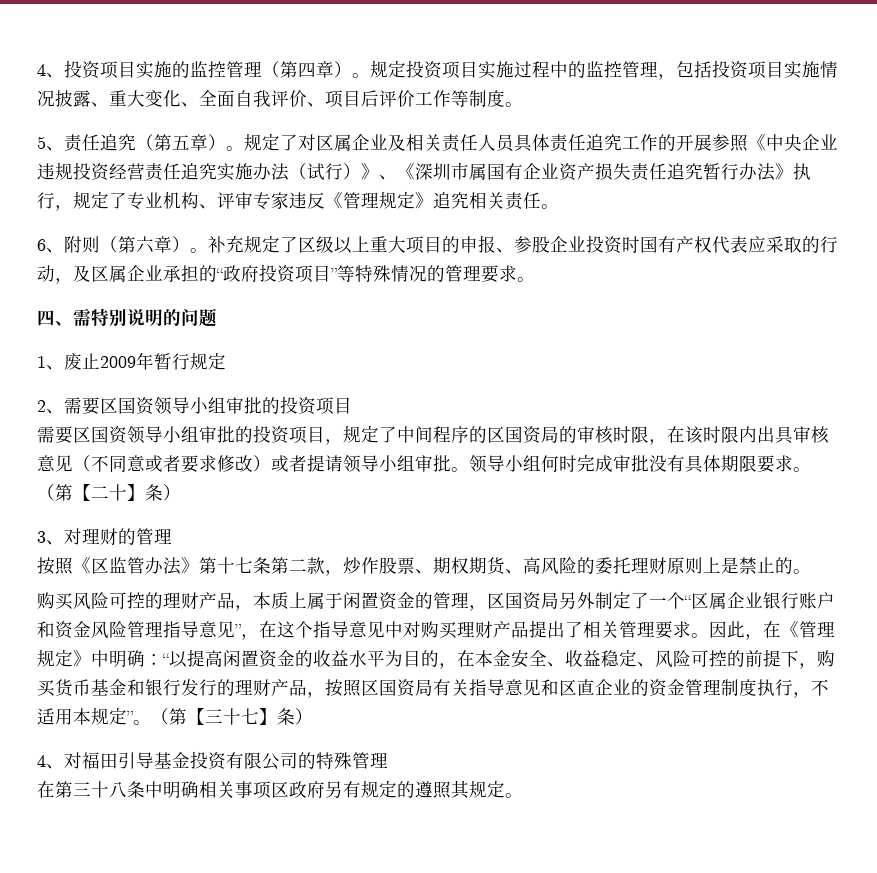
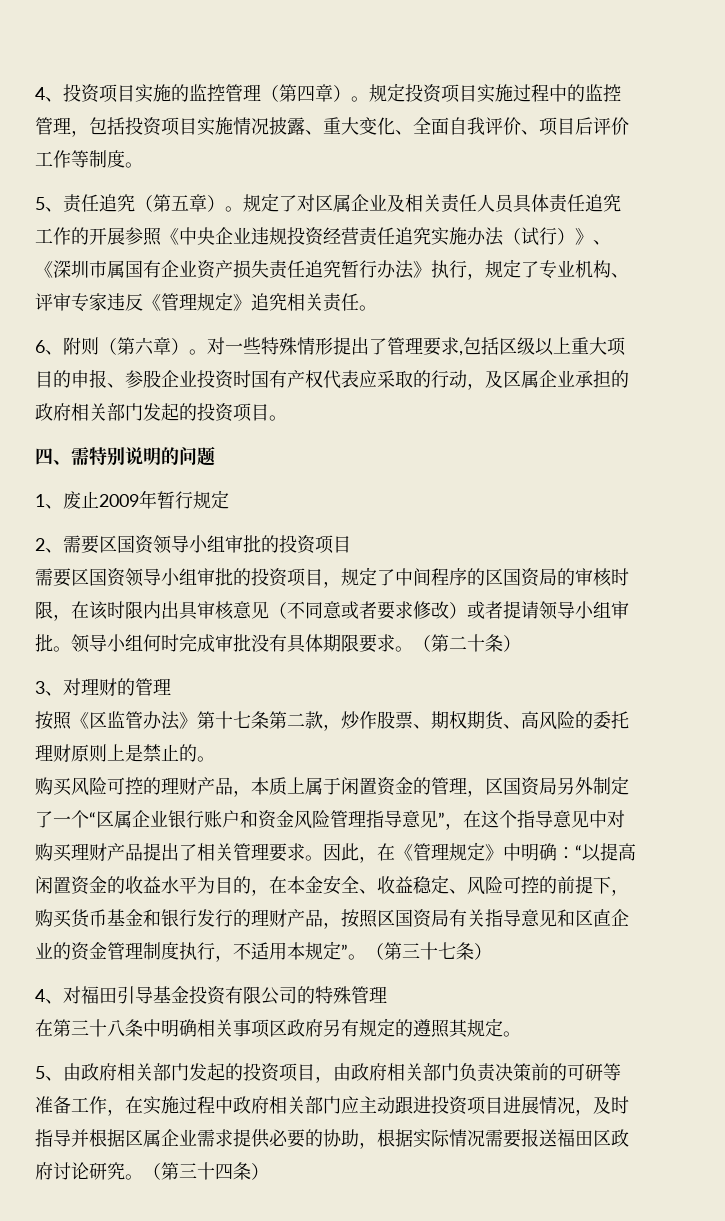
- 补充规定了区级以上重大项目的申报、参股企业投资时国有产权代表应采取的行动，及区属企业承担的“政府投资项目”等特殊情况的管理要求。
+ 对一些特殊情形提出了管理要求,包括区级以上重大项目的申报、参股企业投资时国有产权代表应采取的行动，及区属企业承担的政府相关部门发起的投资项目。
- （第【二十】条）
+ （第二十条）
- （第【三十七】条）
+ （第三十七条）
+ 5、由政府相关部门发起的投资项目，由政府相关部门负责决策前的可研等准备工作，在实施过程中政府相关部门应主动跟进投资项目进展情况，及时指导并根据区属企业需求提供必要的协助，根据实际情况需要报送福田区政府讨论研究。（第三十四条）

